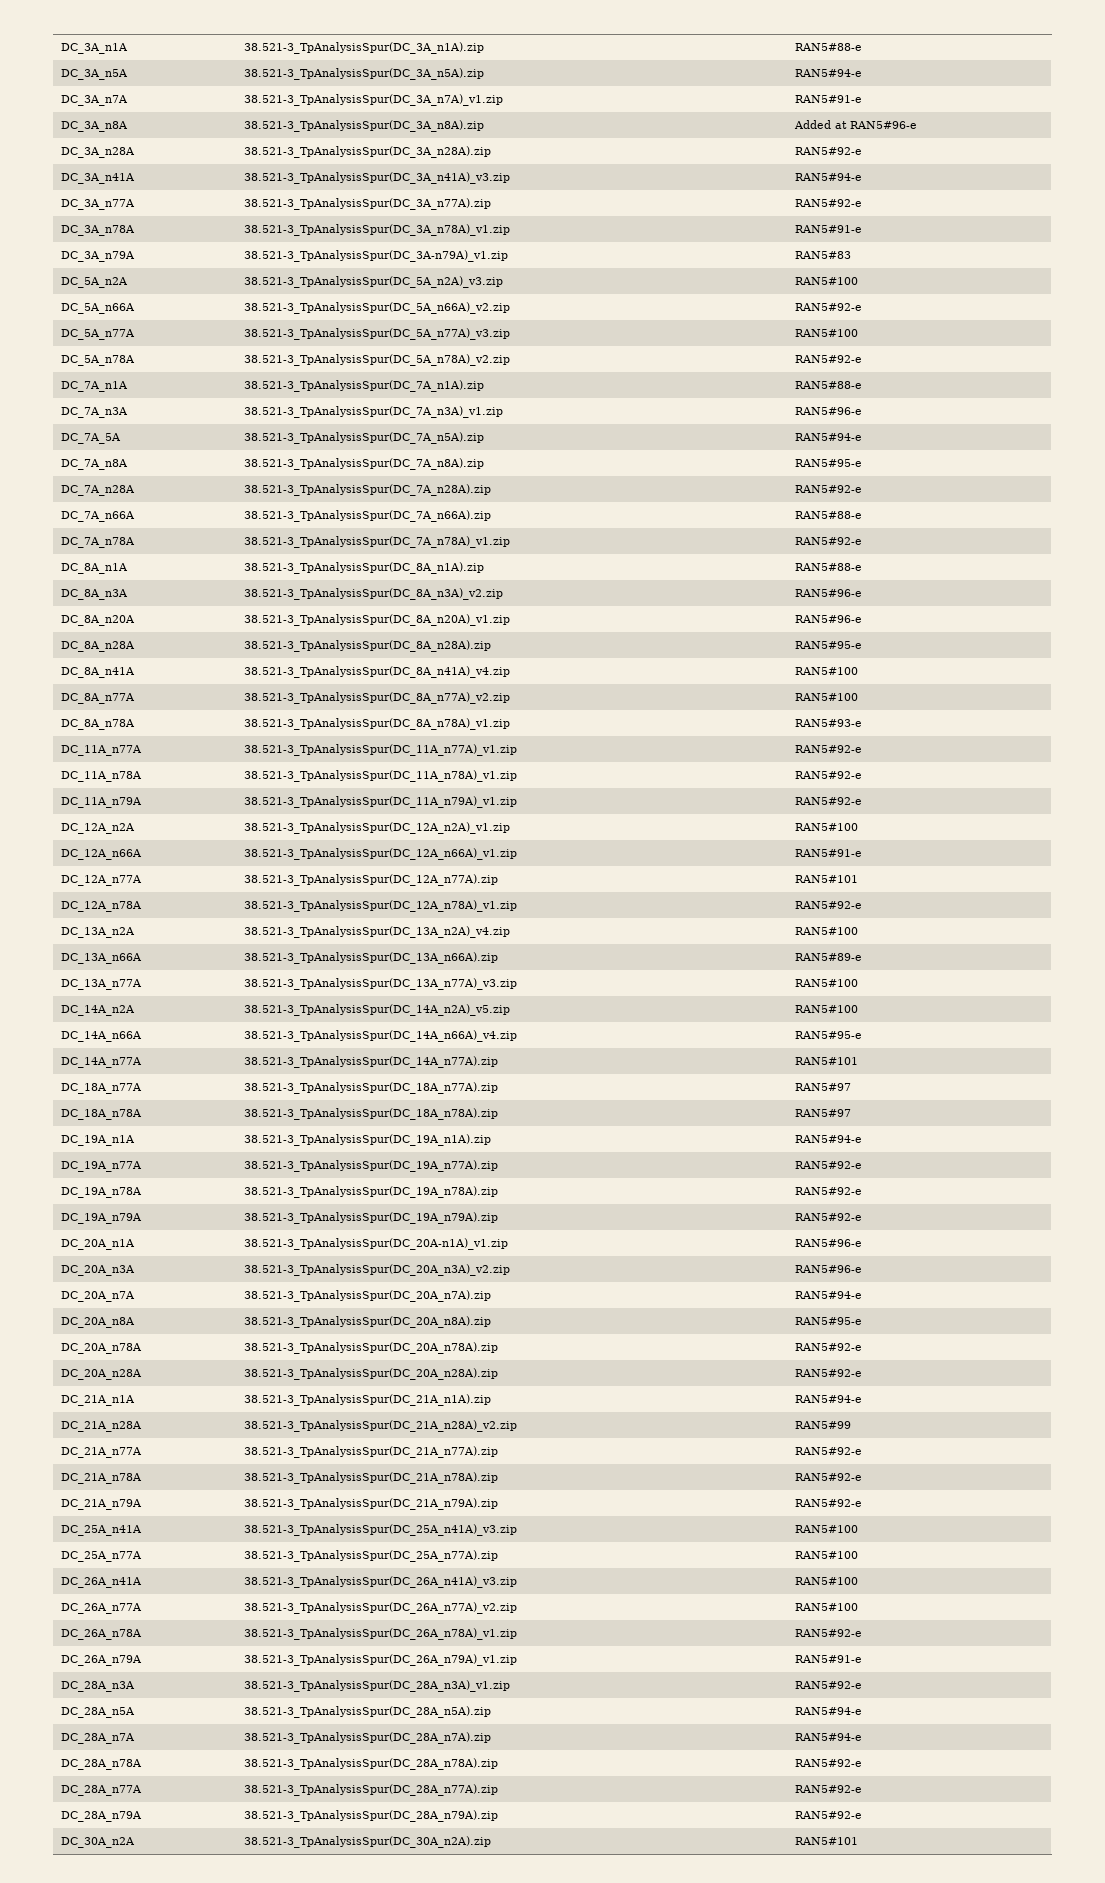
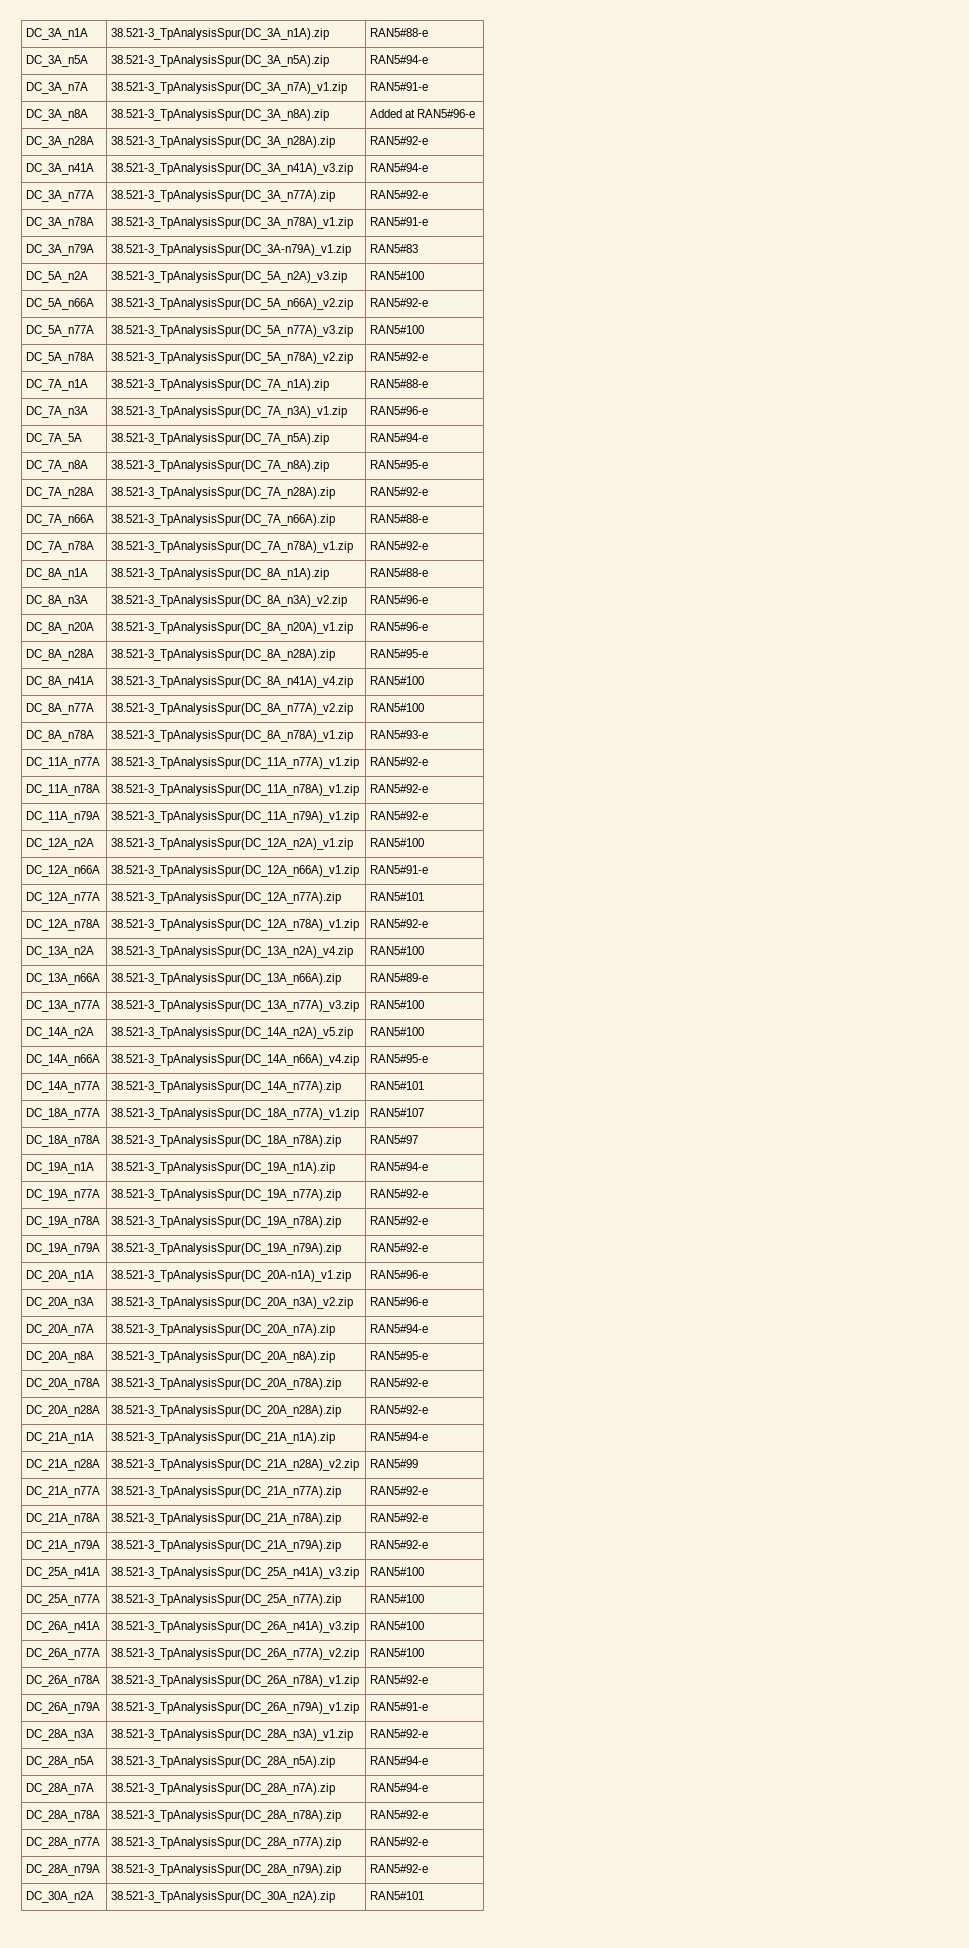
- DC_18A_n77A | 38.521-3_TpAnalysisSpur(DC_18A_n77A).zip | RAN5#97
+ DC_18A_n77A | 38.521-3_TpAnalysisSpur(DC_18A_n77A)_v1.zip | RAN5#107

